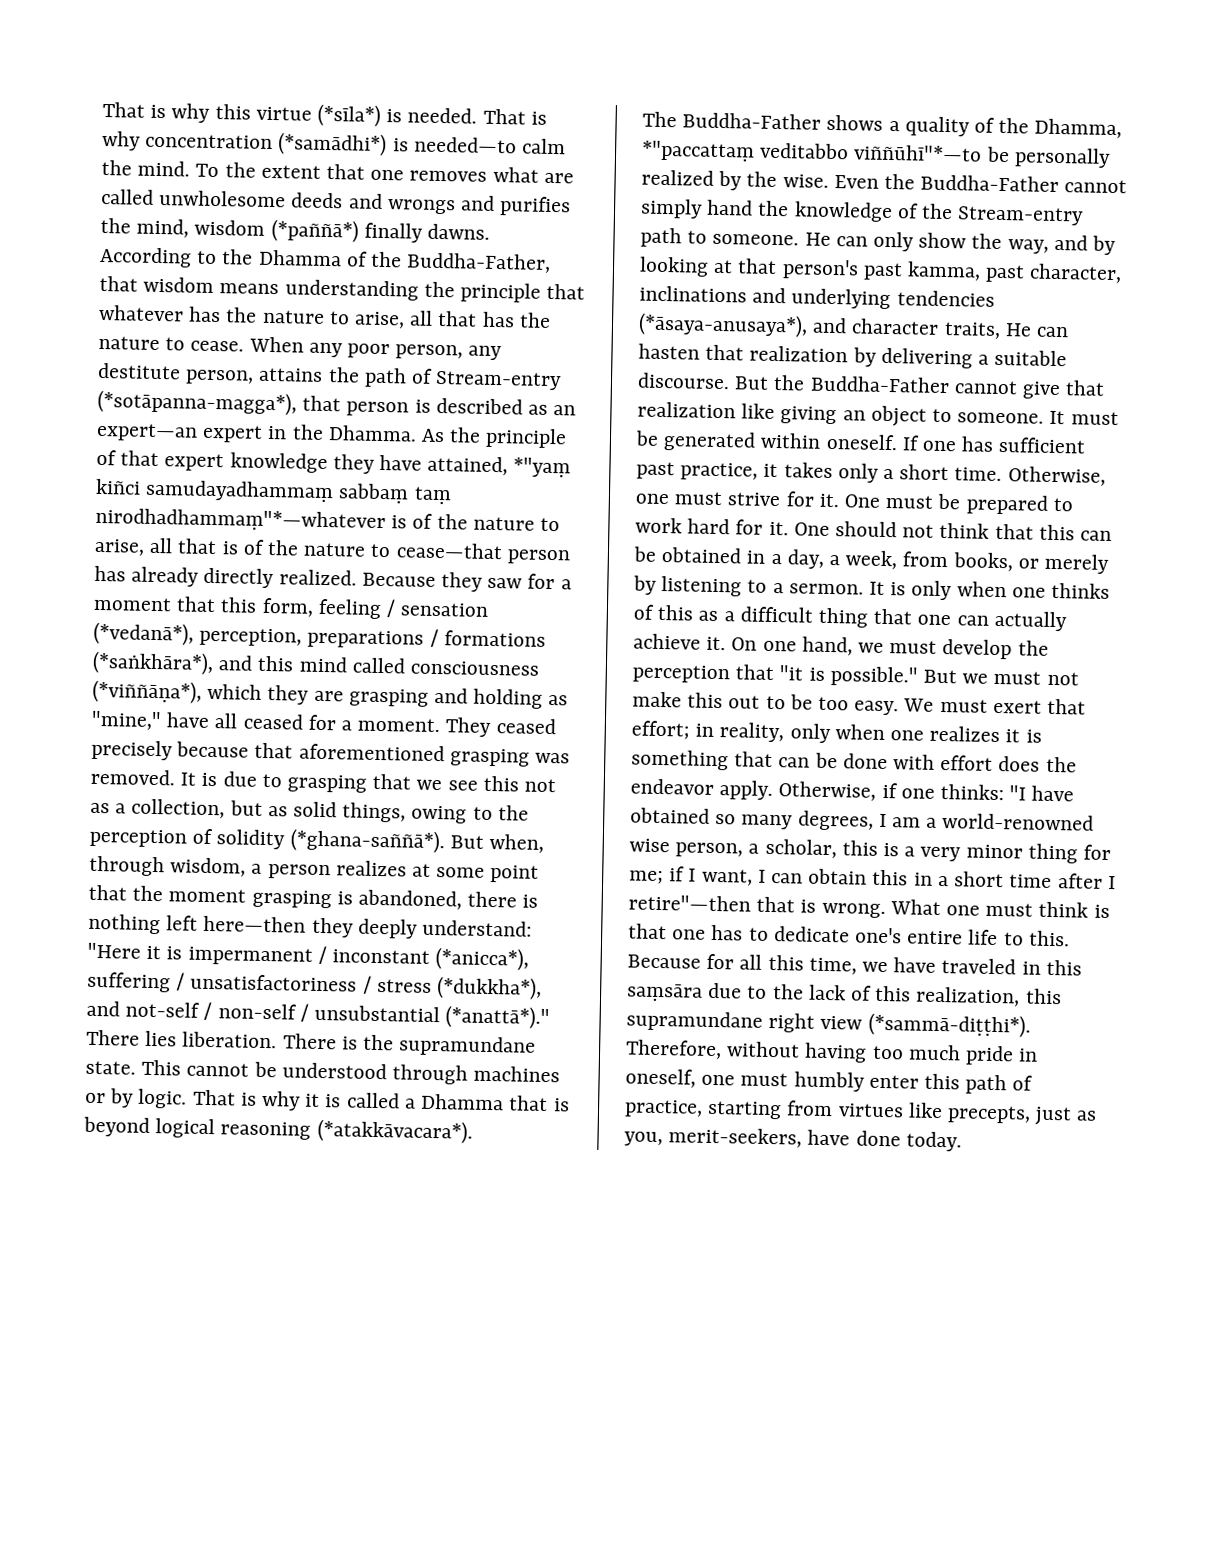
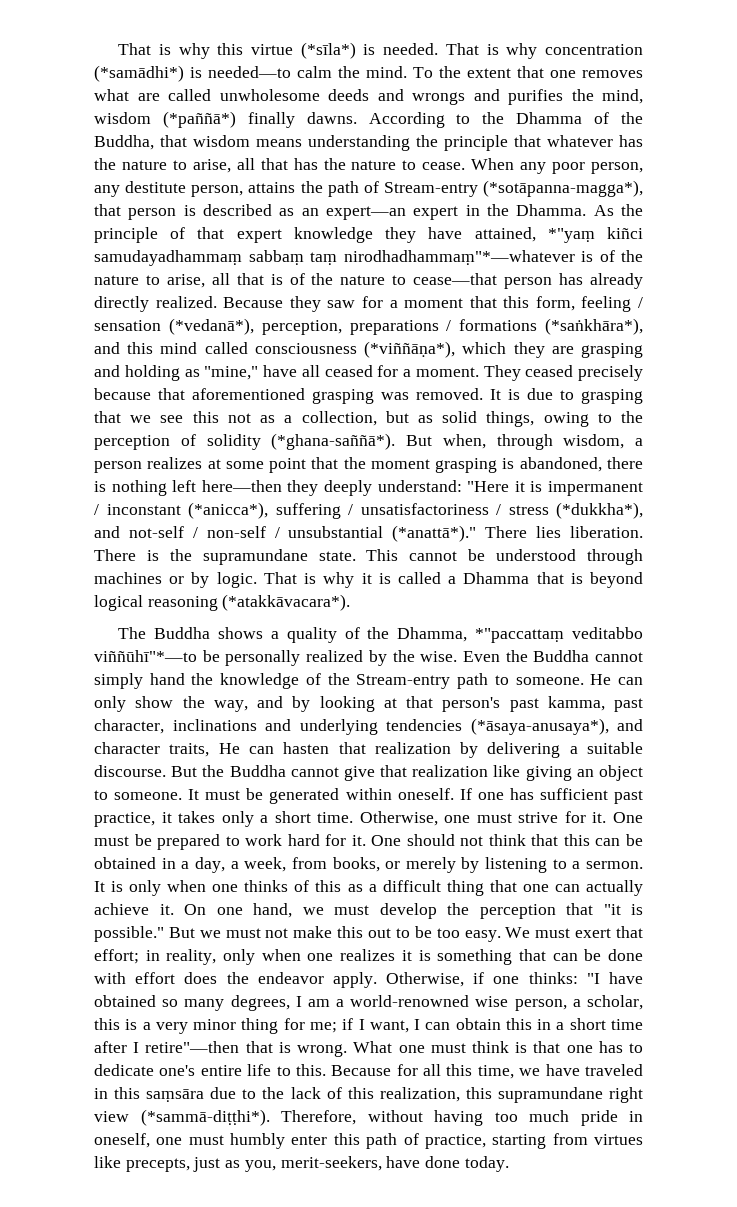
- According to the Dhamma of the Buddha-Father, that wisdom means understanding the principle that whatever has the nature to arise, all that has the nature to cease.
+ According to the Dhamma of the Buddha, that wisdom means understanding the principle that whatever has the nature to arise, all that has the nature to cease.
- The Buddha-Father shows a quality of the Dhamma, *"paccattaṃ veditabbo viññūhī"*—to be personally realized by the wise.
+ The Buddha shows a quality of the Dhamma, *"paccattaṃ veditabbo viññūhī"*—to be personally realized by the wise.
- Even the Buddha-Father cannot simply hand the knowledge of the Stream-entry path to someone.
+ Even the Buddha cannot simply hand the knowledge of the Stream-entry path to someone.
- But the Buddha-Father cannot give that realization like giving an object to someone.
+ But the Buddha cannot give that realization like giving an object to someone.

